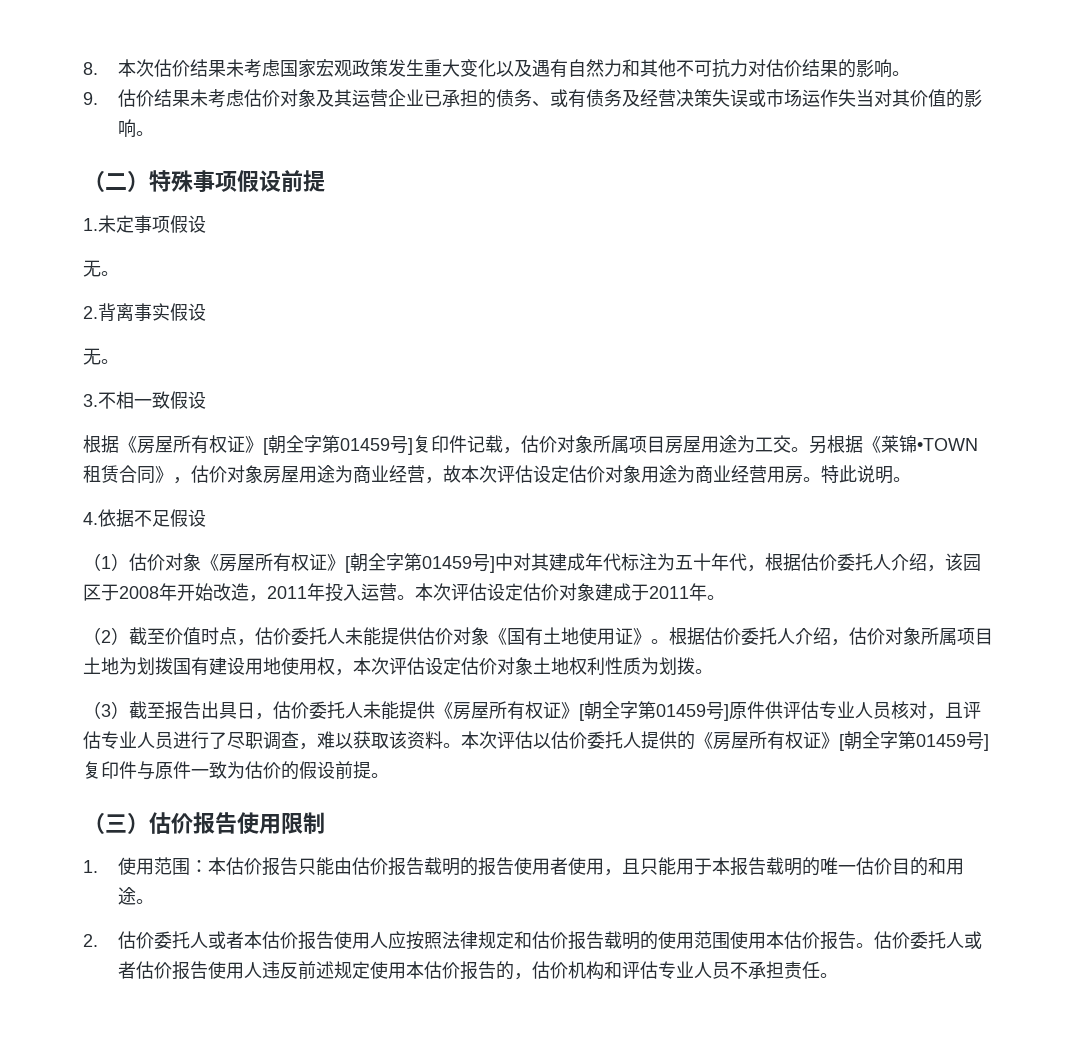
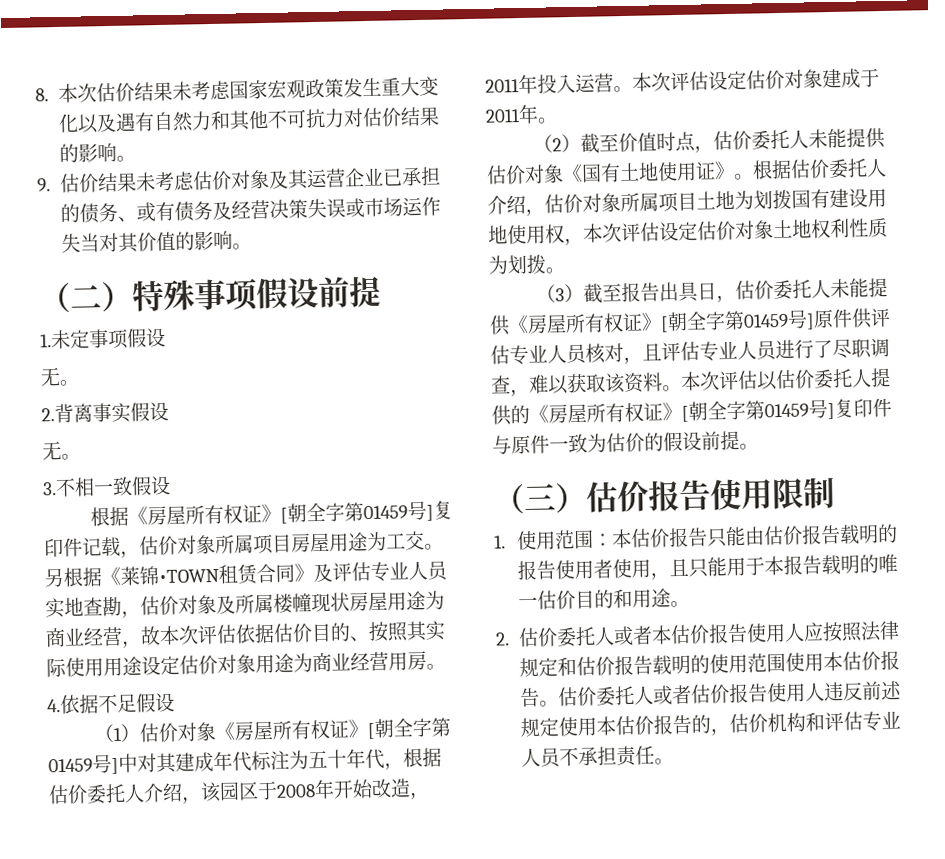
- 另根据《莱锦•TOWN租赁合同》，估价对象房屋用途为商业经营，故本次评估设定估价对象用途为商业经营用房。特此说明。
+ 另根据《莱锦•TOWN租赁合同》及评估专业人员实地查勘，估价对象及所属楼幢现状房屋用途为商业经营，故本次评估依据估价目的、按照其实际使用用途设定估价对象用途为商业经营用房。

